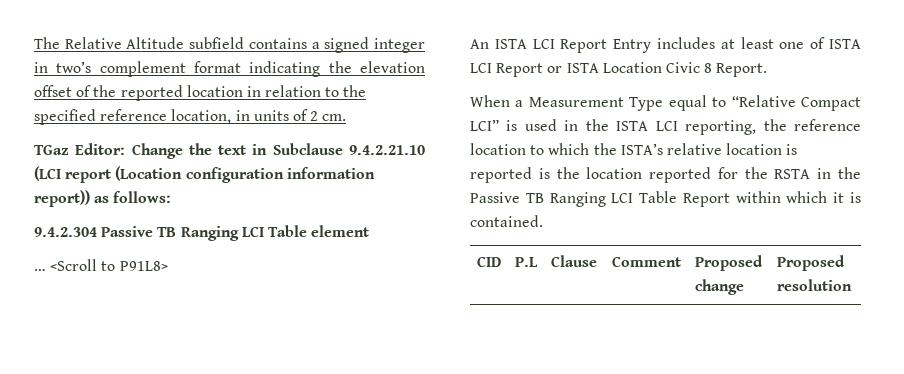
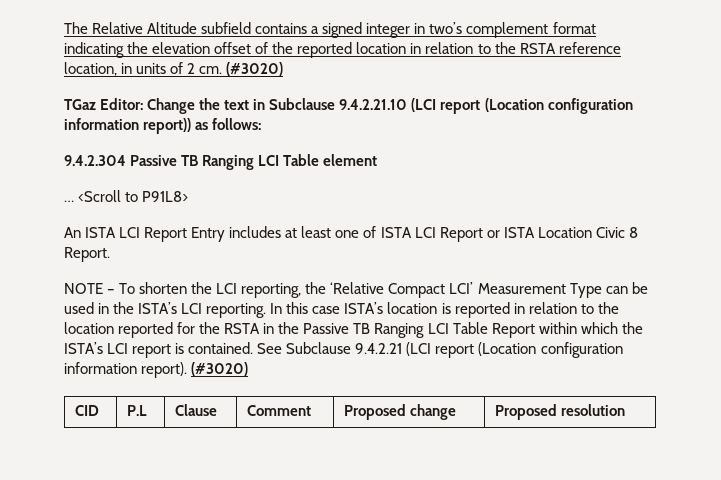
- The Relative Altitude subfield contains a signed integer in two’s complement format indicating the elevation offset of the reported location in relation to the specified reference location, in units of 2 cm.
+ The Relative Altitude subfield contains a signed integer in two’s complement format indicating the elevation offset of the reported location in relation to the RSTA reference location, in units of 2 cm. (#3020)
- When a Measurement Type equal to “Relative Compact LCI” is used in the ISTA LCI reporting, the reference location to which the ISTA’s relative location is reported is the location reported for the RSTA in the Passive TB Ranging LCI Table Report within which it is contained.
+ NOTE – To shorten the LCI reporting, the ‘Relative Compact LCI’ Measurement Type can be used in the ISTA’s LCI reporting. In this case ISTA’s location is reported in relation to the location reported for the RSTA in the Passive TB Ranging LCI Table Report within which the ISTA’s LCI report is contained. See Subclause 9.4.2.21 (LCI report (Location configuration information report). (#3020)

